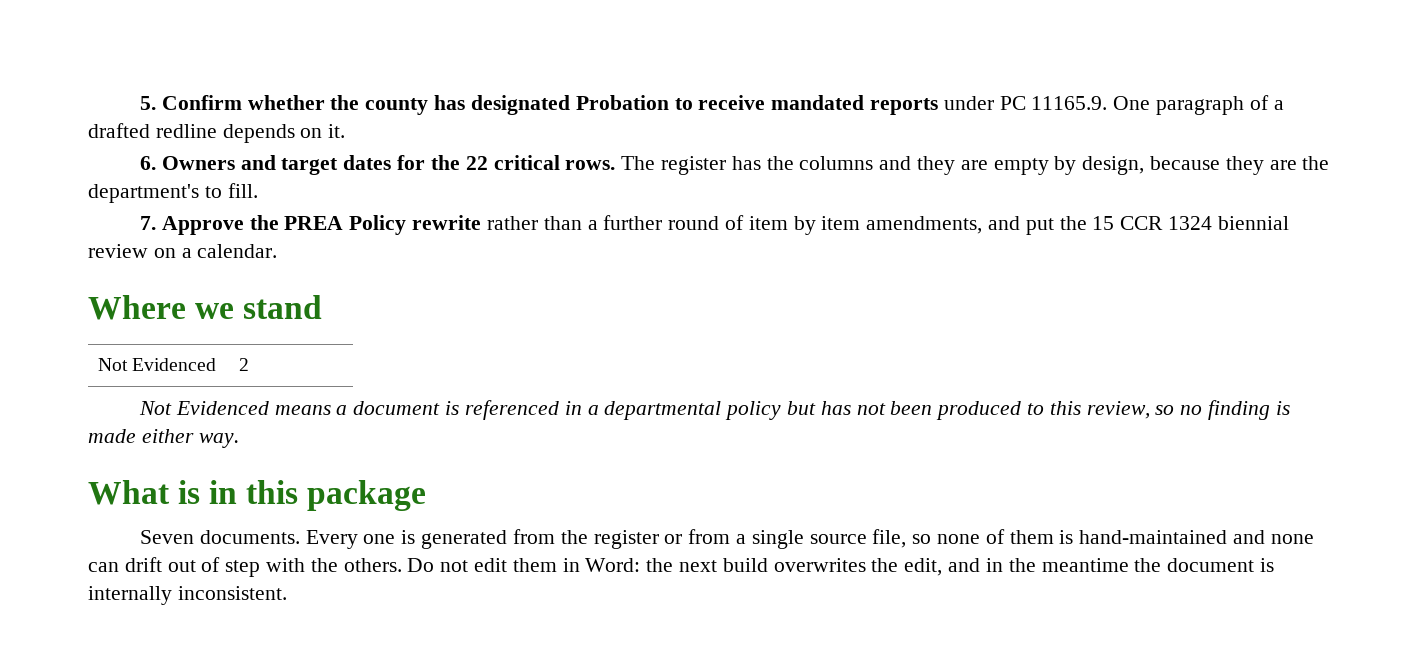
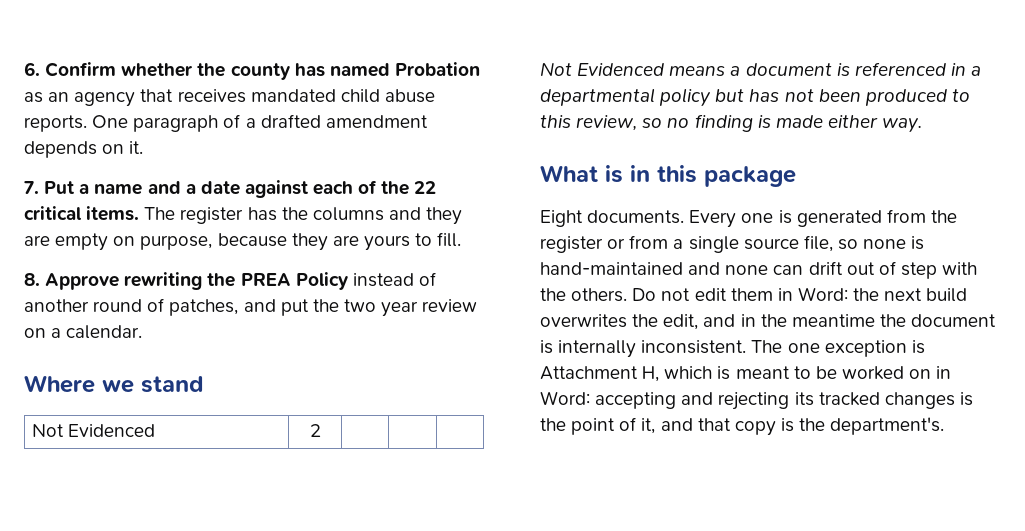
- 5. Confirm whether the county has designated Probation to receive mandated reports under PC 11165.9. One paragraph of a drafted redline depends on it.
+ 6. Confirm whether the county has named Probation as an agency that receives mandated child abuse reports. One paragraph of a drafted amendment depends on it.
- 6. Owners and target dates for the 22 critical rows.
+ 7. Put a name and a date against each of the 22 critical items.
- The register has the columns and they are empty by design, because they are the department's to fill.
+ The register has the columns and they are empty on purpose, because they are yours to fill.
- 7. Approve the PREA Policy rewrite rather than a further round of item by item amendments, and put the 15 CCR 1324 biennial review on a calendar.
+ 8. Approve rewriting the PREA Policy instead of another round of patches, and put the two year review on a calendar.
- Seven documents.
+ Eight documents.
- Every one is generated from the register or from a single source file, so none of them is hand-maintained and none can drift out of step with the others.
+ Every one is generated from the register or from a single source file, so none is hand-maintained and none can drift out of step with the others.
+ The one exception is Attachment H, which is meant to be worked on in Word: accepting and rejecting its tracked changes is the point of it, and that copy is the department's.

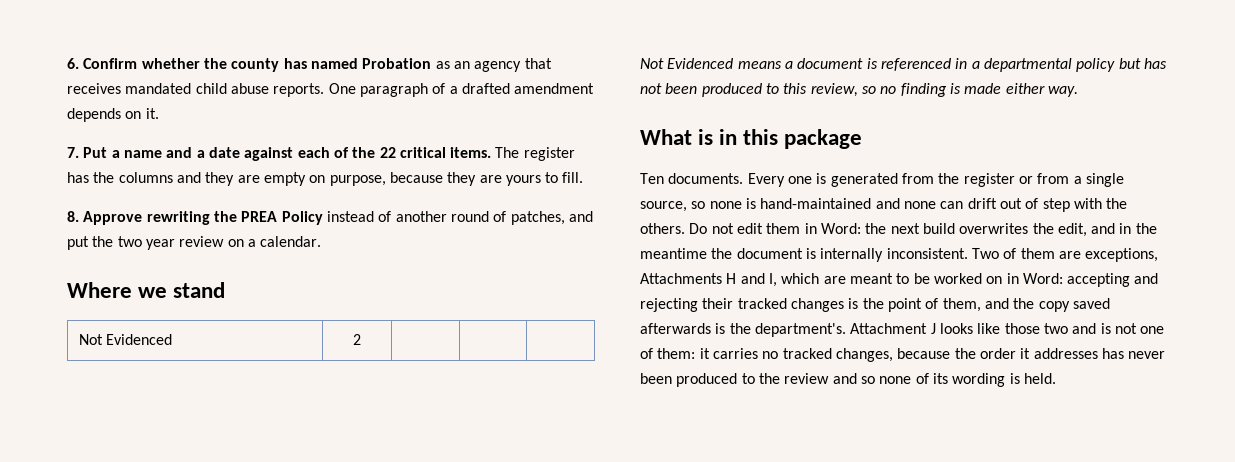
- Eight documents.
+ Ten documents.
- Every one is generated from the register or from a single source file, so none is hand-maintained and none can drift out of step with the others.
+ Every one is generated from the register or from a single source, so none is hand-maintained and none can drift out of step with the others.
- The one exception is Attachment H, which is meant to be worked on in Word: accepting and rejecting its tracked changes is the point of it, and that copy is the department's.
+ Two of them are exceptions, Attachments H and I, which are meant to be worked on in Word: accepting and rejecting their tracked changes is the point of them, and the copy saved afterwards is the department's. Attachment J looks like those two and is not one of them: it carries no tracked changes, because the order it addresses has never been produced to the review and so none of its wording is held.

